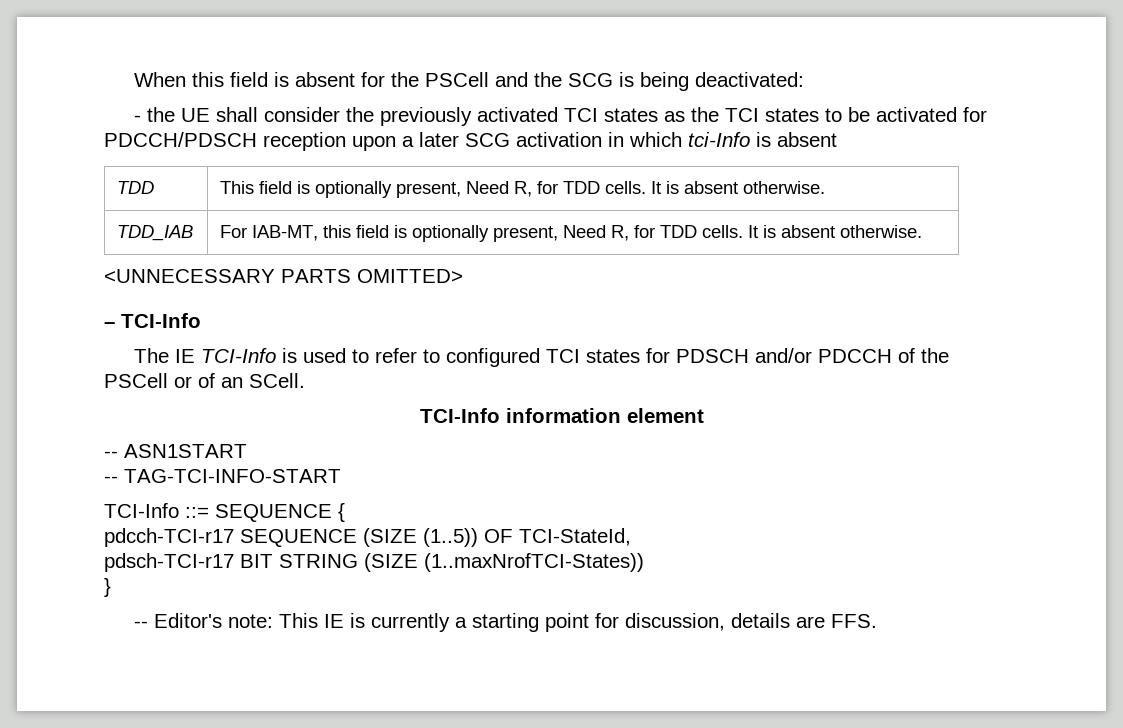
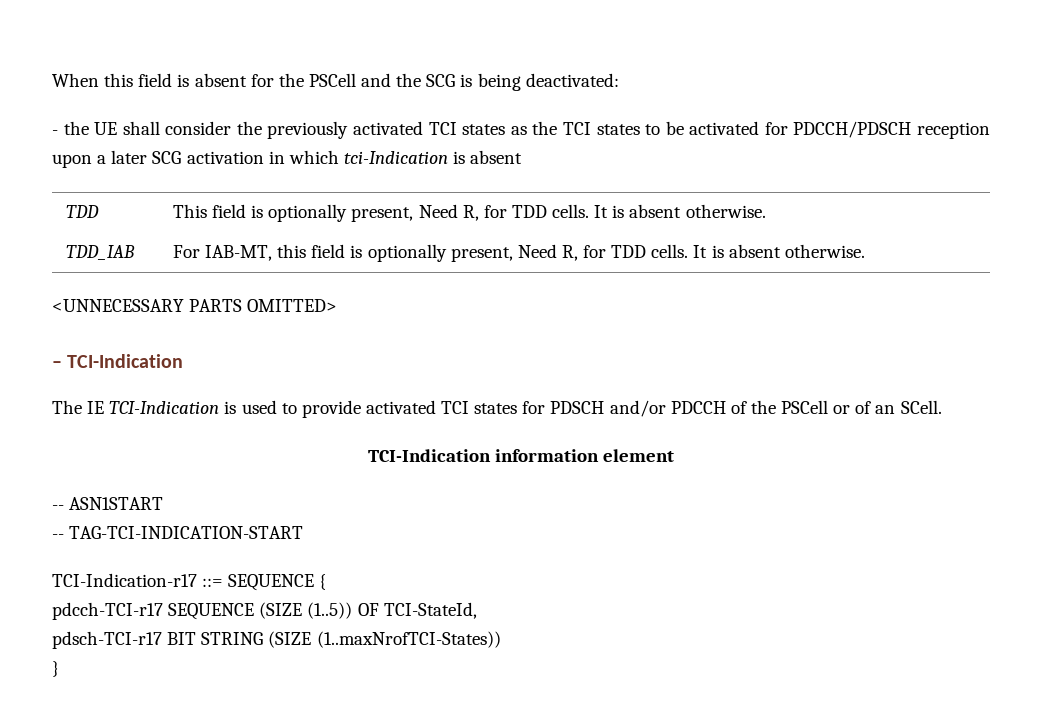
- - the UE shall consider the previously activated TCI states as the TCI states to be activated for PDCCH/PDSCH reception upon a later SCG activation in which tci-Info is absent
+ - the UE shall consider the previously activated TCI states as the TCI states to be activated for PDCCH/PDSCH reception upon a later SCG activation in which tci-Indication is absent
- – TCI-Info
+ – TCI-Indication
- The IE TCI-Info is used to refer to configured TCI states for PDSCH and/or PDCCH of the PSCell or of an SCell.
+ The IE TCI-Indication is used to provide activated TCI states for PDSCH and/or PDCCH of the PSCell or of an SCell.
- TCI-Info information element
+ TCI-Indication information element
- -- TAG-TCI-INFO-START
- TCI-Info ::= SEQUENCE {
+ -- TAG-TCI-INDICATION-START
+ TCI-Indication-r17 ::= SEQUENCE {
- -- Editor's note: This IE is currently a starting point for discussion, details are FFS.

